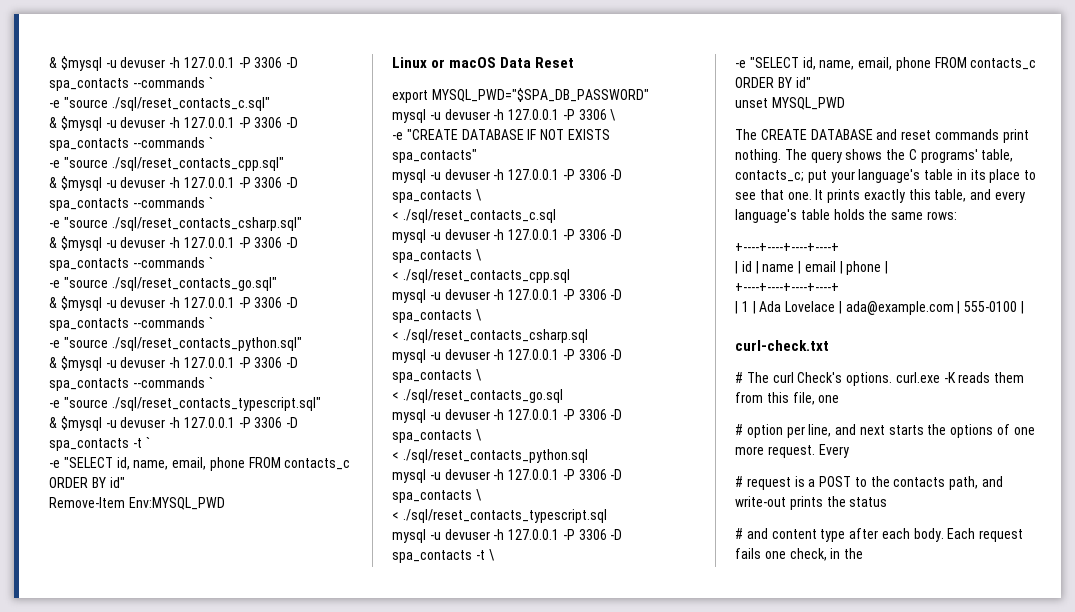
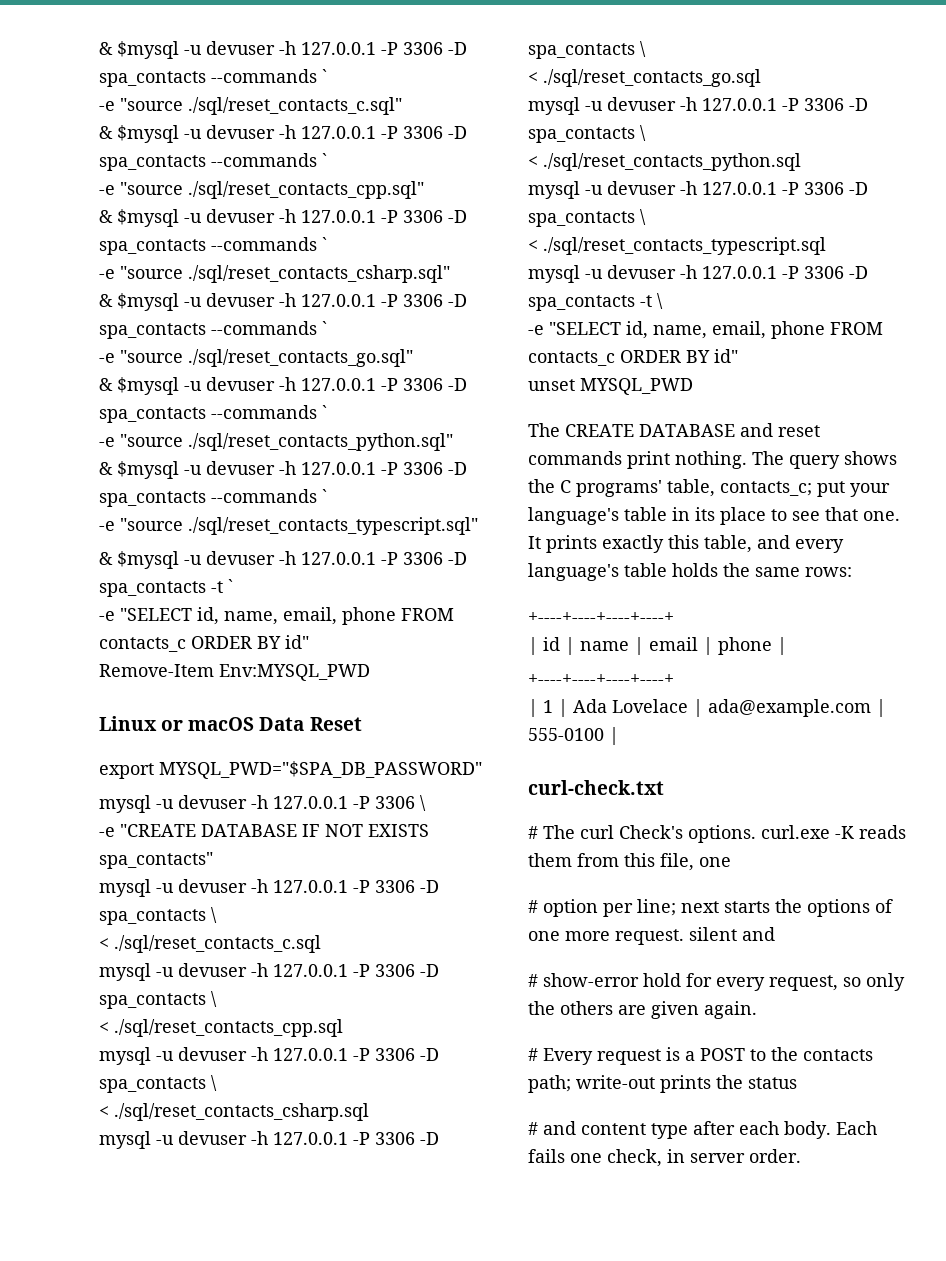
- # option per line, and next starts the options of one more request. Every
- # request is a POST to the contacts path, and write-out prints the status
+ # option per line; next starts the options of one more request. silent and
+ # show-error hold for every request, so only the others are given again.
+ # Every request is a POST to the contacts path; write-out prints the status
- Each request fails one check, in the
+ Each fails one check, in server order.

